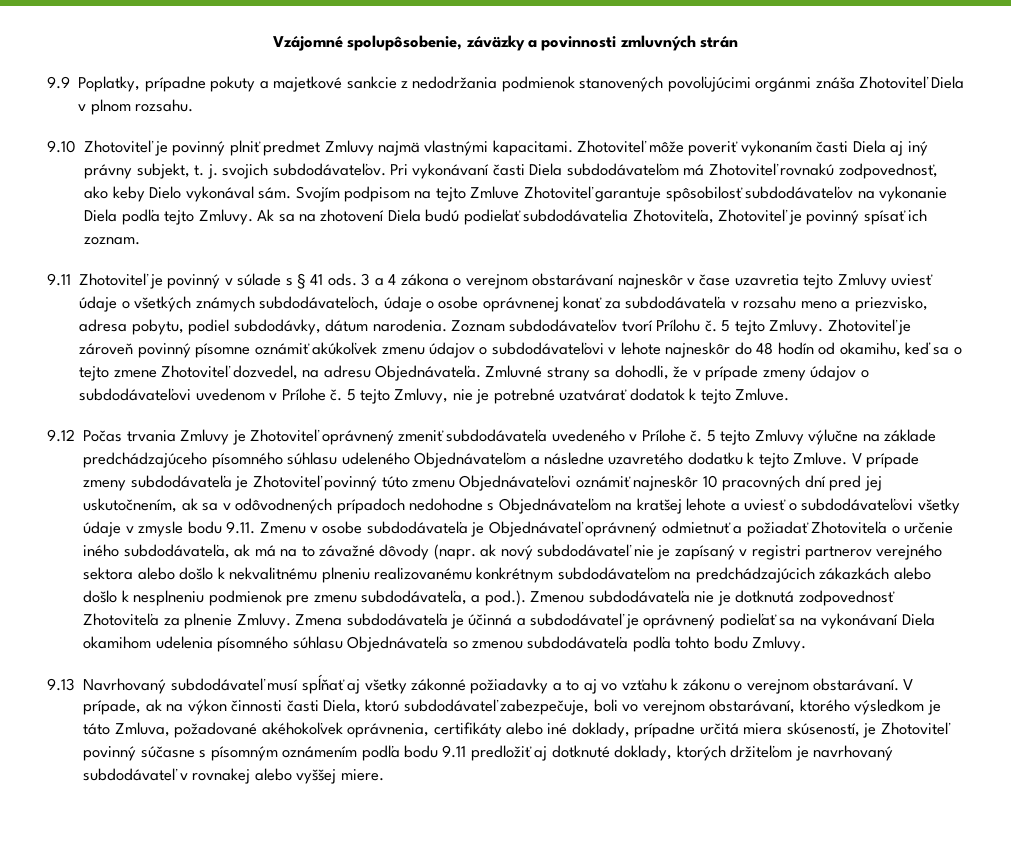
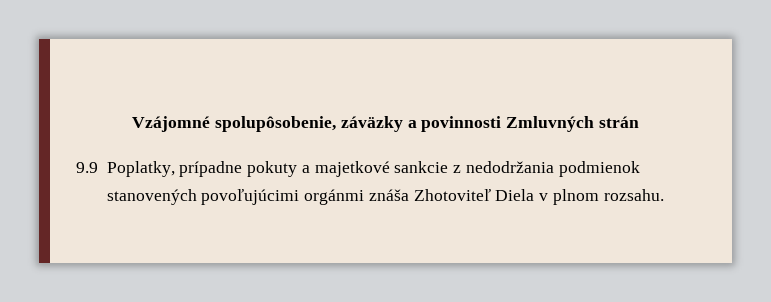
- Vzájomné spolupôsobenie, záväzky a povinnosti zmluvných strán
+ Vzájomné spolupôsobenie, záväzky a povinnosti Zmluvných strán
- 9.10 Zhotoviteľ je povinný plniť predmet Zmluvy najmä vlastnými kapacitami. Zhotoviteľ môže poveriť vykonaním časti Diela aj iný právny subjekt, t. j. svojich subdodávateľov. Pri vykonávaní časti Diela subdodávateľom má Zhotoviteľ rovnakú zodpovednosť, ako keby Dielo vykonával sám. Svojím podpisom na tejto Zmluve Zhotoviteľ garantuje spôsobilosť subdodávateľov na vykonanie Diela podľa tejto Zmluvy. Ak sa na zhotovení Diela budú podieľať subdodávatelia Zhotoviteľa, Zhotoviteľ je povinný spísať ich zoznam.
- 9.11 Zhotoviteľ je povinný v súlade s § 41 ods. 3 a 4 zákona o verejnom obstarávaní najneskôr v čase uzavretia tejto Zmluvy uviesť údaje o všetkých známych subdodávateľoch, údaje o osobe oprávnenej konať za subdodávateľa v rozsahu meno a priezvisko, adresa pobytu, podiel subdodávky, dátum narodenia. Zoznam subdodávateľov tvorí Prílohu č. 5 tejto Zmluvy. Zhotoviteľ je zároveň povinný písomne oznámiť akúkoľvek zmenu údajov o subdodávateľovi v lehote najneskôr do 48 hodín od okamihu, keď sa o tejto zmene Zhotoviteľ dozvedel, na adresu Objednávateľa. Zmluvné strany sa dohodli, že v prípade zmeny údajov o subdodávateľovi uvedenom v Prílohe č. 5 tejto Zmluvy, nie je potrebné uzatvárať dodatok k tejto Zmluve.
- 9.12 Počas trvania Zmluvy je Zhotoviteľ oprávnený zmeniť subdodávateľa uvedeného v Prílohe č. 5 tejto Zmluvy výlučne na základe predchádzajúceho písomného súhlasu udeleného Objednávateľom a následne uzavretého dodatku k tejto Zmluve. V prípade zmeny subdodávateľa je Zhotoviteľ povinný túto zmenu Objednávateľovi oznámiť najneskôr 10 pracovných dní pred jej uskutočnením, ak sa v odôvodnených prípadoch nedohodne s Objednávateľom na kratšej lehote a uviesť o subdodávateľovi všetky údaje v zmysle bodu 9.11. Zmenu v osobe subdodávateľa je Objednávateľ oprávnený odmietnuť a požiadať Zhotoviteľa o určenie iného subdodávateľa, ak má na to závažné dôvody (napr. ak nový subdodávateľ nie je zapísaný v registri partnerov verejného sektora alebo došlo k nekvalitnému plneniu realizovanému konkrétnym subdodávateľom na predchádzajúcich zákazkách alebo došlo k nesplneniu podmienok pre zmenu subdodávateľa, a pod.). Zmenou subdodávateľa nie je dotknutá zodpovednosť Zhotoviteľa za plnenie Zmluvy. Zmena subdodávateľa je účinná a subdodávateľ je oprávnený podieľať sa na vykonávaní Diela okamihom udelenia písomného súhlasu Objednávateľa so zmenou subdodávateľa podľa tohto bodu Zmluvy.
- 9.13 Navrhovaný subdodávateľ musí spĺňať aj všetky zákonné požiadavky a to aj vo vzťahu k zákonu o verejnom obstarávaní. V prípade, ak na výkon činnosti časti Diela, ktorú subdodávateľ zabezpečuje, boli vo verejnom obstarávaní, ktorého výsledkom je táto Zmluva, požadované akéhokoľvek oprávnenia, certifikáty alebo iné doklady, prípadne určitá miera skúseností, je Zhotoviteľ povinný súčasne s písomným oznámením podľa bodu 9.11 predložiť aj dotknuté doklady, ktorých držiteľom je navrhovaný subdodávateľ v rovnakej alebo vyššej miere.

